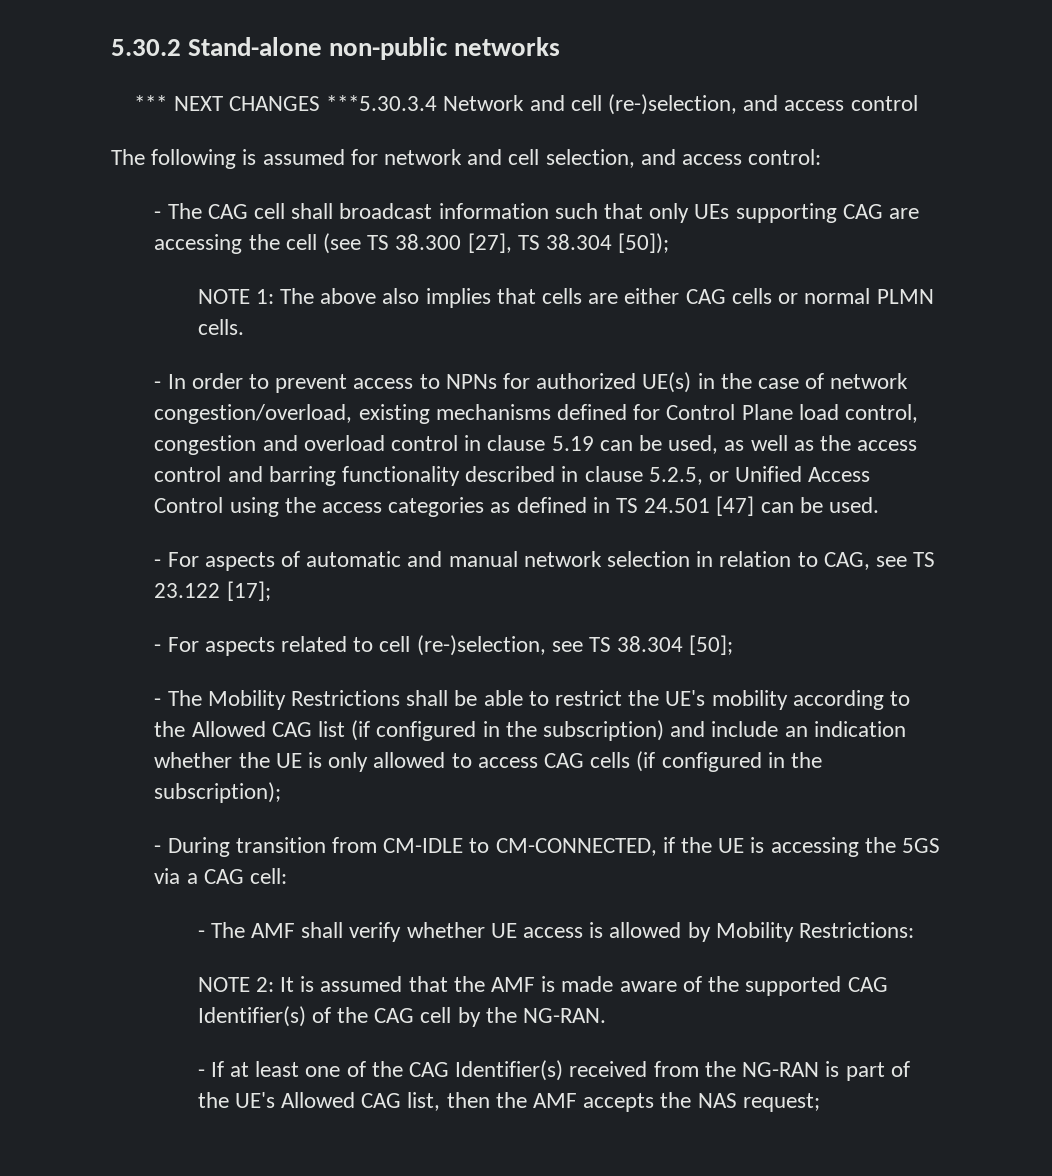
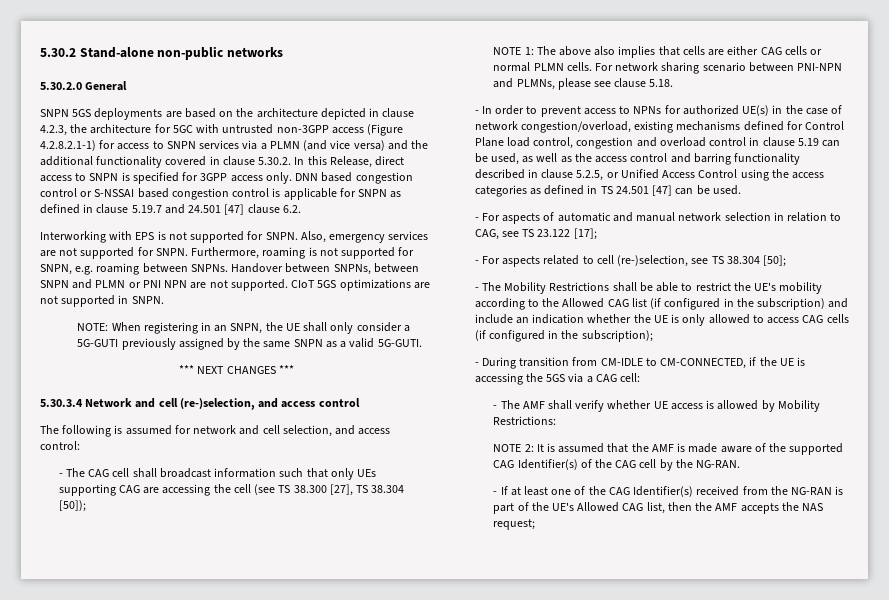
+ 5.30.2.0 General
+ SNPN 5GS deployments are based on the architecture depicted in clause 4.2.3, the architecture for 5GC with untrusted non-3GPP access (Figure 4.2.8.2.1-1) for access to SNPN services via a PLMN (and vice versa) and the additional functionality covered in clause 5.30.2. In this Release, direct access to SNPN is specified for 3GPP access only. DNN based congestion control or S-NSSAI based congestion control is applicable for SNPN as defined in clause 5.19.7 and 24.501 [47] clause 6.2.
+ Interworking with EPS is not supported for SNPN. Also, emergency services are not supported for SNPN. Furthermore, roaming is not supported for SNPN, e.g. roaming between SNPNs. Handover between SNPNs, between SNPN and PLMN or PNI NPN are not supported. CIoT 5GS optimizations are not supported in SNPN.
+ NOTE: When registering in an SNPN, the UE shall only consider a 5G-GUTI previously assigned by the same SNPN as a valid 5G-GUTI.
- *** NEXT CHANGES ***5.30.3.4 Network and cell (re-)selection, and access control
+ *** NEXT CHANGES ***
+ 5.30.3.4 Network and cell (re-)selection, and access control
+ For network sharing scenario between PNI-NPN and PLMNs, please see clause 5.18.

